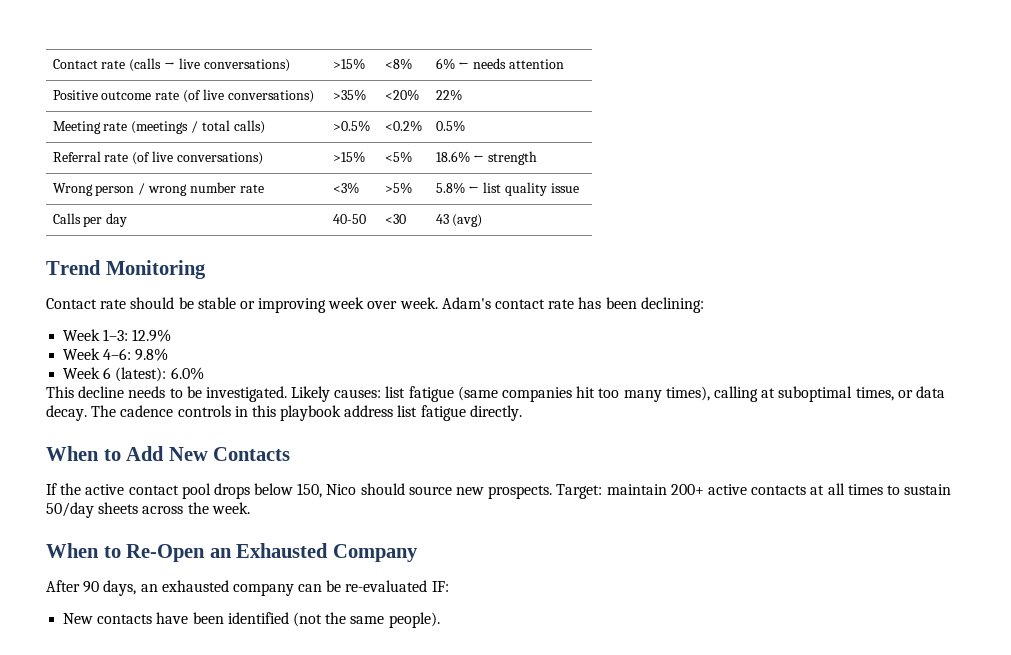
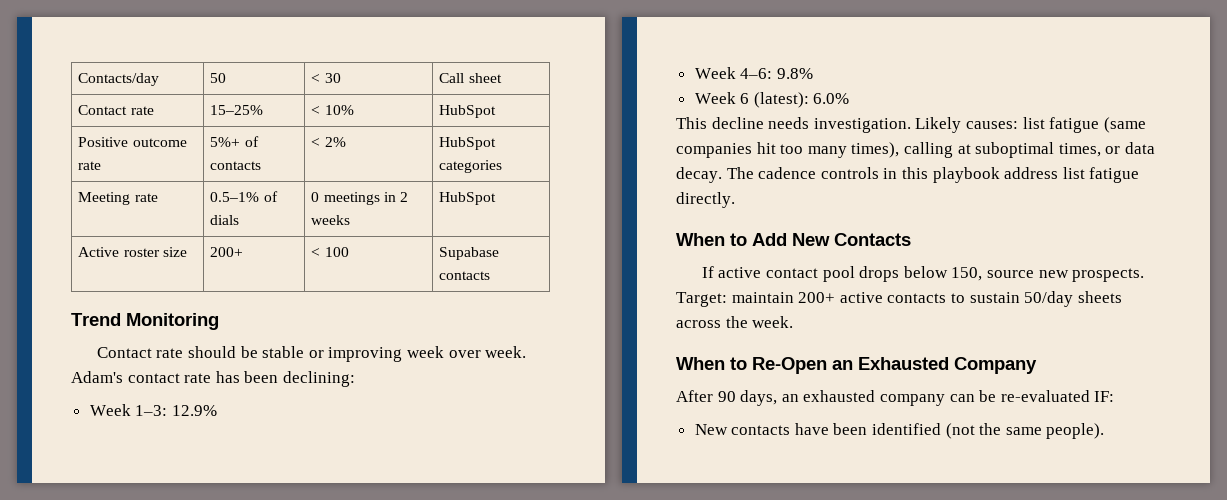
- Contact rate (calls → live conversations) | >15% | <8% | 6% ← needs attention
- Positive outcome rate (of live conversations) | >35% | <20% | 22%
- Meeting rate (meetings / total calls) | >0.5% | <0.2% | 0.5%
- Referral rate (of live conversations) | >15% | <5% | 18.6% ← strength
- Wrong person / wrong number rate | <3% | >5% | 5.8% ← list quality issue
- Calls per day | 40-50 | <30 | 43 (avg)
+ Contacts/day | 50 | < 30 | Call sheet
+ Contact rate | 15–25% | < 10% | HubSpot
+ Positive outcome rate | 5%+ of contacts | < 2% | HubSpot categories
+ Meeting rate | 0.5–1% of dials | 0 meetings in 2 weeks | HubSpot
+ Active roster size | 200+ | < 100 | Supabase contacts
- This decline needs to be investigated.
+ This decline needs investigation.
- If the active contact pool drops below 150, Nico should source new prospects.
+ If active contact pool drops below 150, source new prospects.
- Target: maintain 200+ active contacts at all times to sustain 50/day sheets across the week.
+ Target: maintain 200+ active contacts to sustain 50/day sheets across the week.

